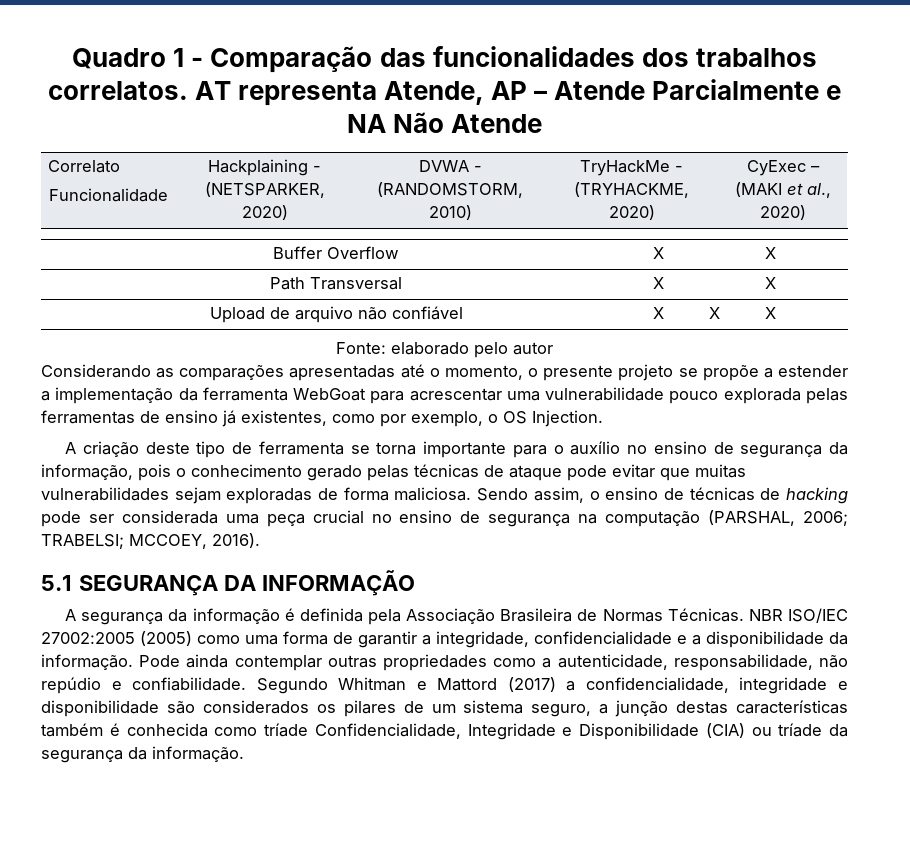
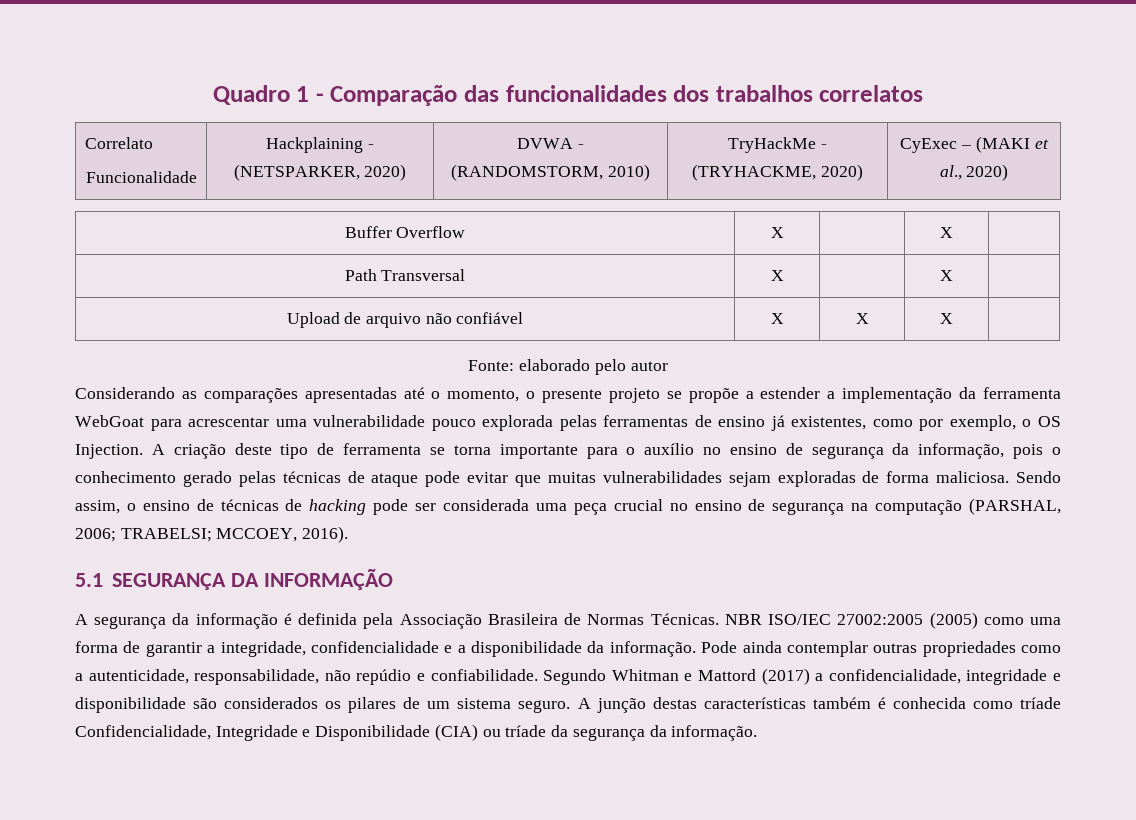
- Quadro 1 - Comparação das funcionalidades dos trabalhos correlatos. AT representa Atende, AP – Atende Parcialmente e NA Não Atende
+ Quadro 1 - Comparação das funcionalidades dos trabalhos correlatos
- Considerando as comparações apresentadas até o momento, o presente projeto se propõe a estender a implementação da ferramenta WebGoat para acrescentar uma vulnerabilidade pouco explorada pelas ferramentas de ensino já existentes, como por exemplo, o OS Injection.
- A criação deste tipo de ferramenta se torna importante para o auxílio no ensino de segurança da informação, pois o conhecimento gerado pelas técnicas de ataque pode evitar que muitas vulnerabilidades sejam exploradas de forma maliciosa.
+ Considerando as comparações apresentadas até o momento, o presente projeto se propõe a estender a implementação da ferramenta WebGoat para acrescentar uma vulnerabilidade pouco explorada pelas ferramentas de ensino já existentes, como por exemplo, o OS Injection. A criação deste tipo de ferramenta se torna importante para o auxílio no ensino de segurança da informação, pois o conhecimento gerado pelas técnicas de ataque pode evitar que muitas vulnerabilidades sejam exploradas de forma maliciosa.
- Segundo Whitman e Mattord (2017) a confidencialidade, integridade e disponibilidade são considerados os pilares de um sistema seguro, a junção destas características também é conhecida como tríade Confidencialidade, Integridade e Disponibilidade (CIA) ou tríade da segurança da informação.
+ Segundo Whitman e Mattord (2017) a confidencialidade, integridade e disponibilidade são considerados os pilares de um sistema seguro. A junção destas características também é conhecida como tríade Confidencialidade, Integridade e Disponibilidade (CIA) ou tríade da segurança da informação.

